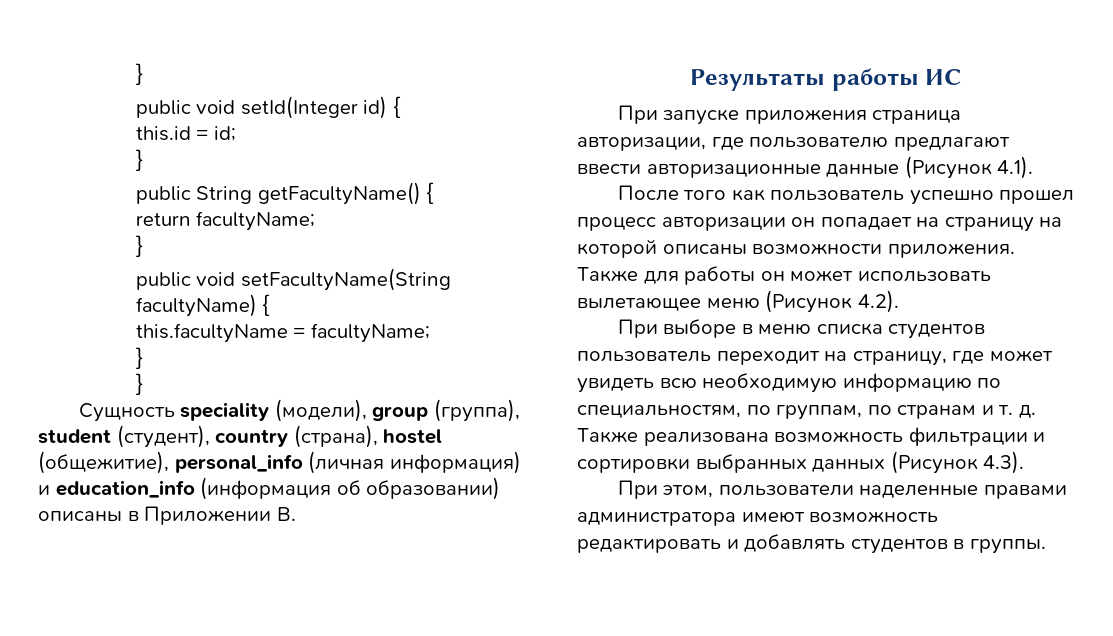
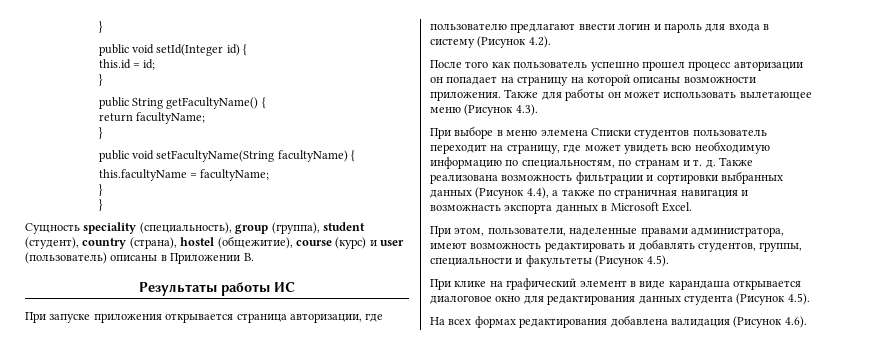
- Сущность speciality (модели), group (группа), student (студент), country (страна), hostel (общежитие), personal_info (личная информация) и education_info (информация об образовании) описаны в Приложении В.
+ Сущность speciality (специальность), group (группа), student (студент), country (страна), hostel (общежитие), course (курс) и user (пользователь) описаны в Приложении В.
- При запуске приложения страница авторизации, где пользователю предлагают ввести авторизационные данные (Рисунок 4.1).
+ При запуске приложения открывается страница авторизации, где пользователю предлагают ввести логин и пароль для входа в систему (Рисунок 4.2).
- Также для работы он может использовать вылетающее меню (Рисунок 4.2).
+ Также для работы он может использовать вылетающее меню (Рисунок 4.3).
- При выборе в меню списка студентов пользователь переходит на страницу, где может увидеть всю необходимую информацию по специальностям, по группам, по странам и т. д.
+ При выборе в меню элемена Списки студентов пользователь переходит на страницу, где может увидеть всю необходимую информацию по специальностям, по странам и т. д.
- Также реализована возможность фильтрации и сортировки выбранных данных (Рисунок 4.3).
+ Также реализована возможность фильтрации и сортировки выбранных данных (Рисунок 4.4), а также по страничная навигация и возможнасть экспорта данных в Microsoft Excel.
- При этом, пользователи наделенные правами администратора имеют возможность редактировать и добавлять студентов в группы.
+ При этом, пользователи, наделенные правами администратора, имеют возможность редактировать и добавлять студентов, группы, специальности и факультеты (Рисунок 4.5).
+ При клике на графический элемент в виде карандаша открывается диалоговое окно для редактирования данных студента (Рисунок 4.5).
+ На всех формах редактирования добавлена валидация (Рисунок 4.6).

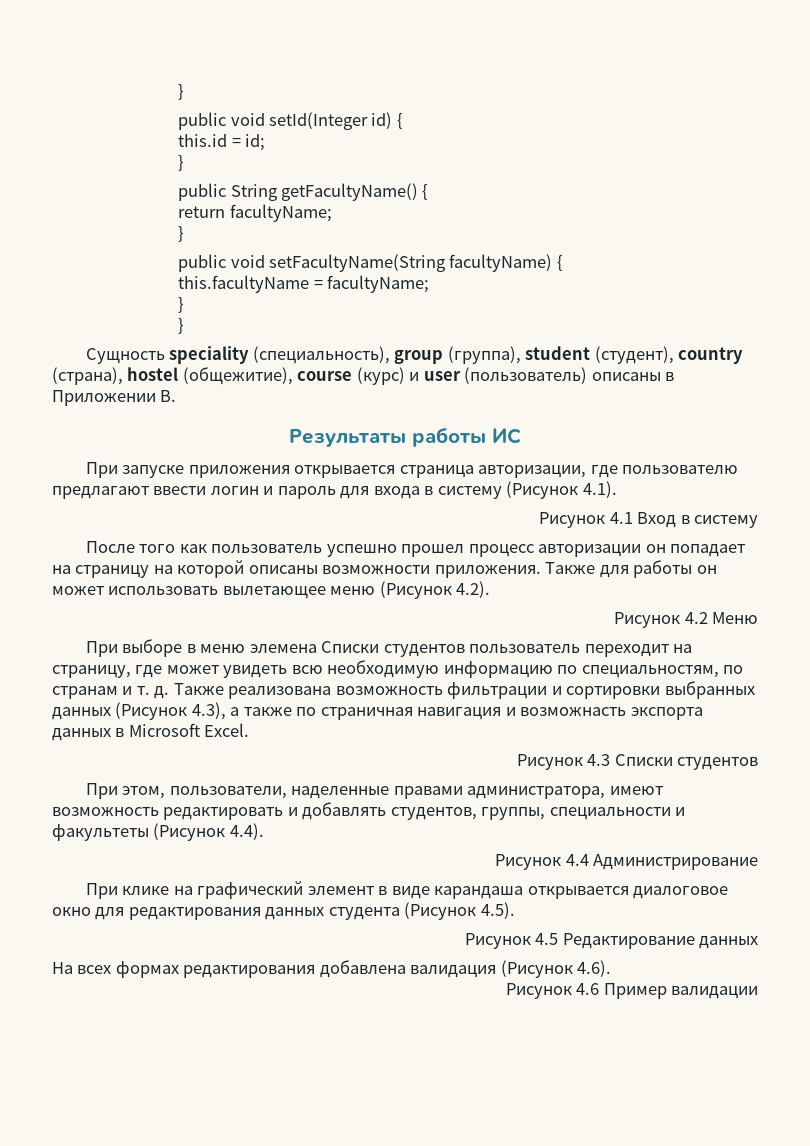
- При запуске приложения открывается страница авторизации, где пользователю предлагают ввести логин и пароль для входа в систему (Рисунок 4.2).
+ При запуске приложения открывается страница авторизации, где пользователю предлагают ввести логин и пароль для входа в систему (Рисунок 4.1).
+ Рисунок 4.1 Вход в систему
- Также для работы он может использовать вылетающее меню (Рисунок 4.3).
+ Также для работы он может использовать вылетающее меню (Рисунок 4.2).
+ Рисунок 4.2 Меню
- Также реализована возможность фильтрации и сортировки выбранных данных (Рисунок 4.4), а также по страничная навигация и возможнасть экспорта данных в Microsoft Excel.
+ Также реализована возможность фильтрации и сортировки выбранных данных (Рисунок 4.3), а также по страничная навигация и возможнасть экспорта данных в Microsoft Excel.
+ Рисунок 4.3 Списки студентов
- При этом, пользователи, наделенные правами администратора, имеют возможность редактировать и добавлять студентов, группы, специальности и факультеты (Рисунок 4.5).
+ При этом, пользователи, наделенные правами администратора, имеют возможность редактировать и добавлять студентов, группы, специальности и факультеты (Рисунок 4.4).
+ Рисунок 4.4 Администрирование
+ Рисунок 4.5 Редактирование данных
+ Рисунок 4.6 Пример валидации

